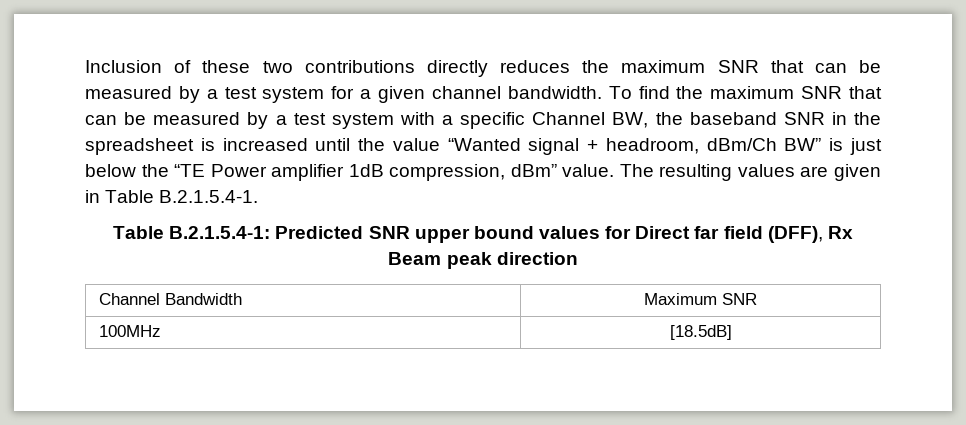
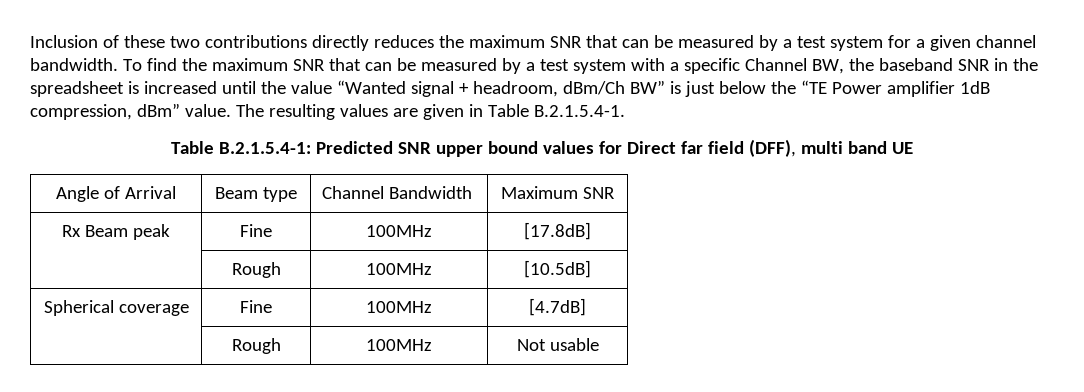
- Table B.2.1.5.4-1: Predicted SNR upper bound values for Direct far field (DFF), Rx Beam peak direction
- Channel Bandwidth | Maximum SNR
- 100MHz | [18.5dB]
+ Table B.2.1.5.4-1: Predicted SNR upper bound values for Direct far field (DFF), multi band UE
+ Angle of Arrival | Beam type | Channel Bandwidth | Maximum SNR
+ Rx Beam peak | Fine | 100MHz | [17.8dB]
+ | Rough | 100MHz | [10.5dB]
+ Spherical coverage | Fine | 100MHz | [4.7dB]
+ | Rough | 100MHz | Not usable

